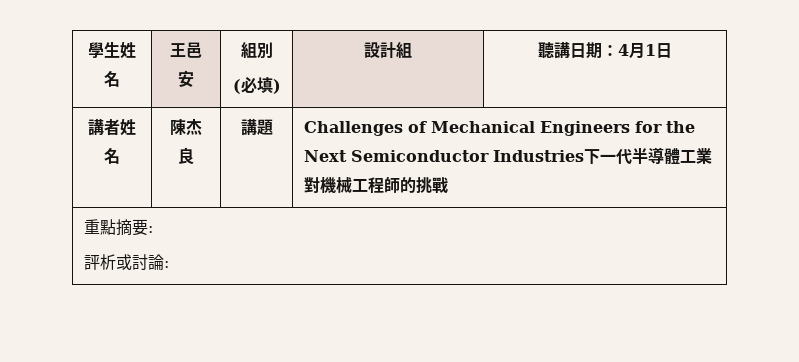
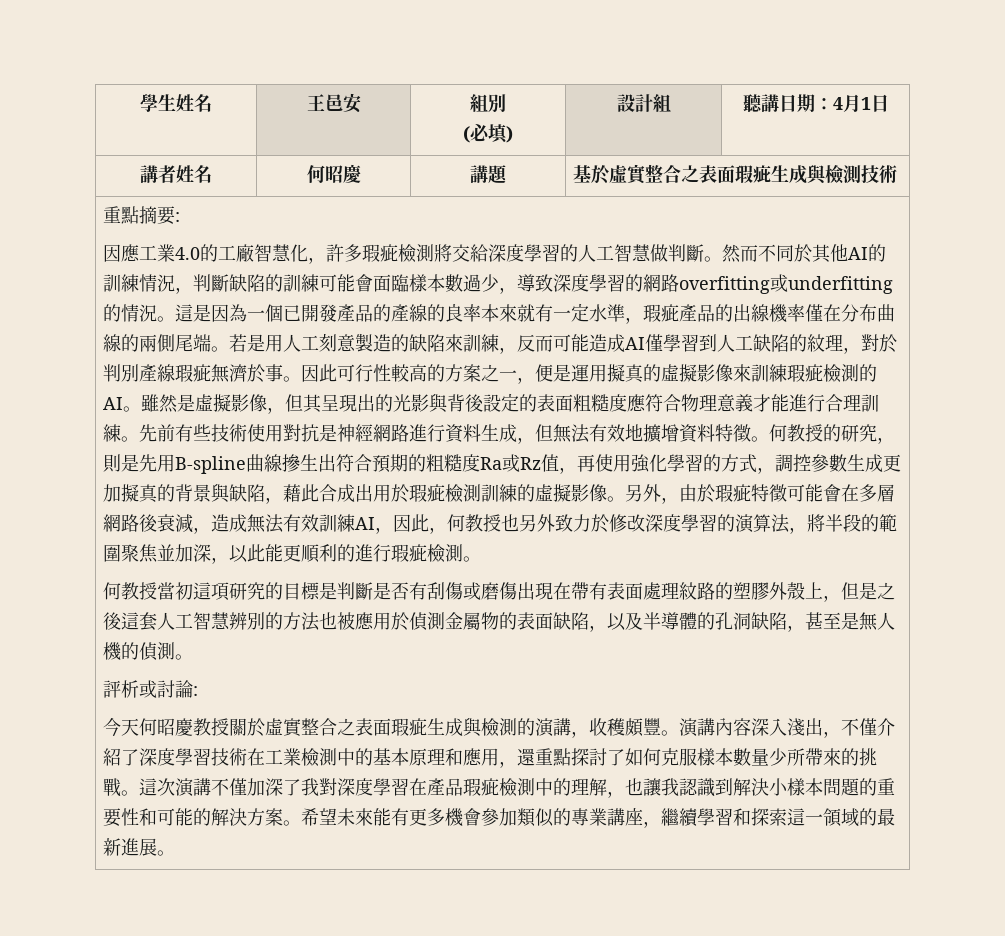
- 講者姓名 | 陳杰良 | 講題 | Challenges of Mechanical Engineers for the Next Semiconductor Industries下一代半導體工業對機械工程師的挑戰
+ 講者姓名 | 何昭慶 | 講題 | 基於虛實整合之表面瑕疵生成與檢測技術
  重點摘要:
+ 因應工業4.0的工廠智慧化，許多瑕疵檢測將交給深度學習的人工智慧做判斷。然而不同於其他AI的訓練情況，判斷缺陷的訓練可能會面臨樣本數過少，導致深度學習的網路overfitting或underfitting的情況。這是因為一個已開發產品的產線的良率本來就有一定水準，瑕疵產品的出線機率僅在分布曲線的兩側尾端。若是用人工刻意製造的缺陷來訓練，反而可能造成AI僅學習到人工缺陷的紋理，對於判別產線瑕疵無濟於事。因此可行性較高的方案之一，便是運用擬真的虛擬影像來訓練瑕疵檢測的AI。雖然是虛擬影像，但其呈現出的光影與背後設定的表面粗糙度應符合物理意義才能進行合理訓練。先前有些技術使用對抗是神經網路進行資料生成，但無法有效地擴增資料特徵。何教授的研究，則是先用B-spline曲線摻生出符合預期的粗糙度Ra或Rz值，再使用強化學習的方式，調控參數生成更加擬真的背景與缺陷，藉此合成出用於瑕疵檢測訓練的虛擬影像。另外，由於瑕疵特徵可能會在多層網路後衰減，造成無法有效訓練AI，因此，何教授也另外致力於修改深度學習的演算法，將半段的範圍聚焦並加深，以此能更順利的進行瑕疵檢測。
+ 何教授當初這項研究的目標是判斷是否有刮傷或磨傷出現在帶有表面處理紋路的塑膠外殼上，但是之後這套人工智慧辨別的方法也被應用於偵測金屬物的表面缺陷，以及半導體的孔洞缺陷，甚至是無人機的偵測。
  評析或討論:
+ 今天何昭慶教授關於虛實整合之表面瑕疵生成與檢測的演講，收穫頗豐。演講內容深入淺出，不僅介紹了深度學習技術在工業檢測中的基本原理和應用，還重點探討了如何克服樣本數量少所帶來的挑戰。這次演講不僅加深了我對深度學習在產品瑕疵檢測中的理解，也讓我認識到解決小樣本問題的重要性和可能的解決方案。希望未來能有更多機會參加類似的專業講座，繼續學習和探索這一領域的最新進展。

